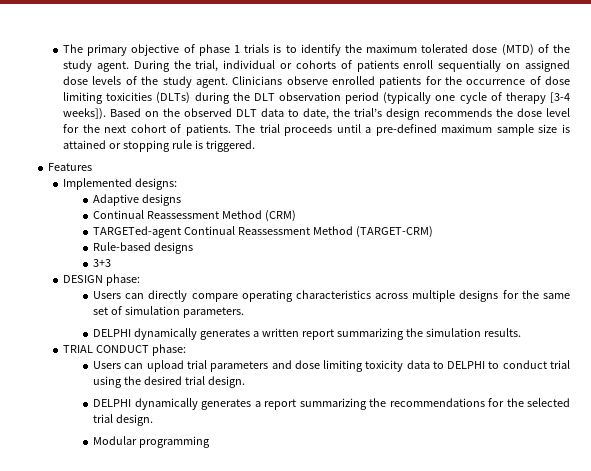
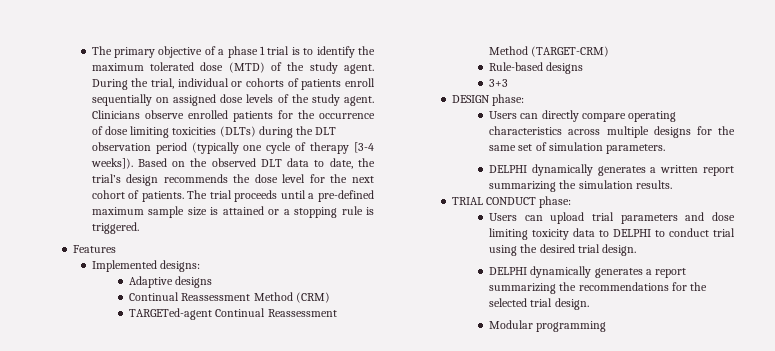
- The primary objective of phase 1 trials is to identify the maximum tolerated dose (MTD) of the study agent.
+ The primary objective of a phase 1 trial is to identify the maximum tolerated dose (MTD) of the study agent.
- The trial proceeds until a pre-defined maximum sample size is attained or stopping rule is triggered.
+ The trial proceeds until a pre-defined maximum sample size is attained or a stopping rule is triggered.

